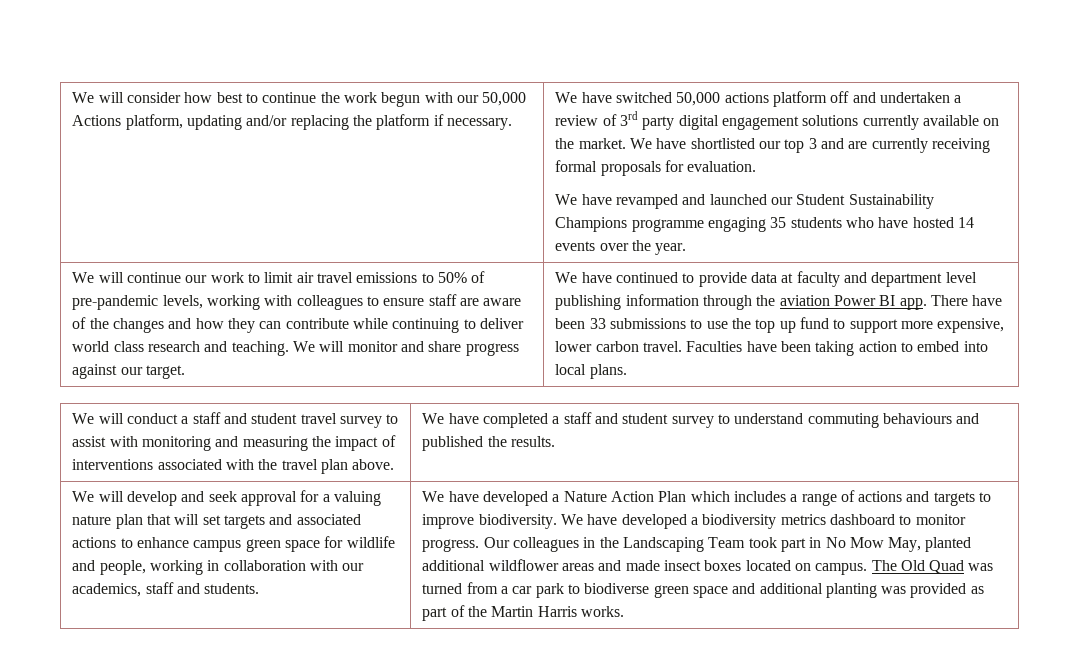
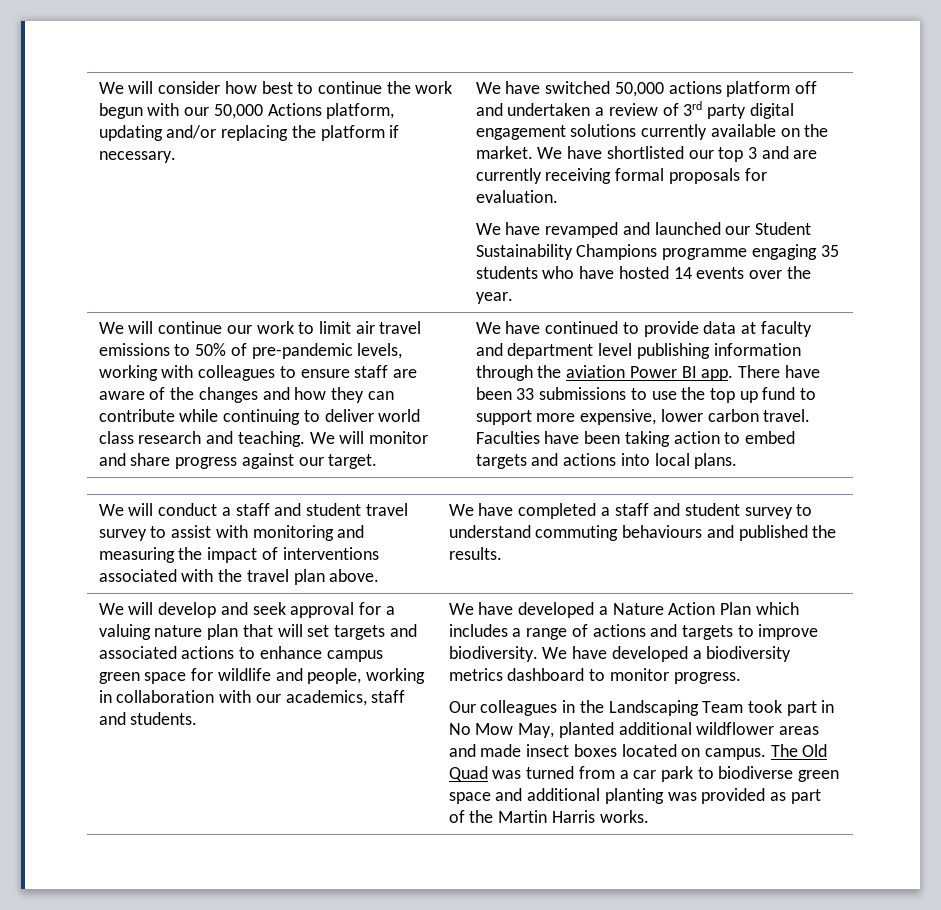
- Faculties have been taking action to embed into local plans.
+ Faculties have been taking action to embed targets and actions into local plans.
- We have developed a biodiversity metrics dashboard to monitor progress. Our colleagues in the Landscaping Team took part in No Mow May, planted additional wildflower areas and made insect boxes located on campus.
+ We have developed a biodiversity metrics dashboard to monitor progress.
+ Our colleagues in the Landscaping Team took part in No Mow May, planted additional wildflower areas and made insect boxes located on campus.

